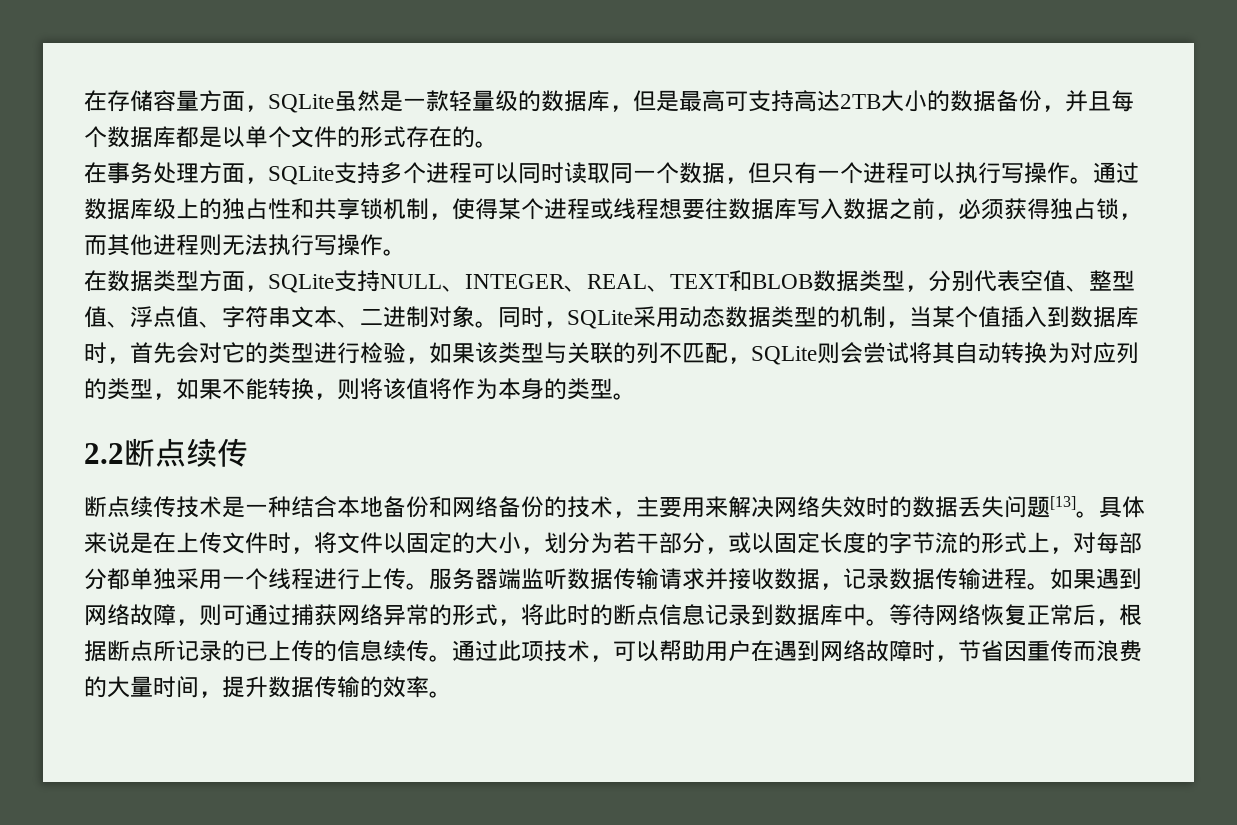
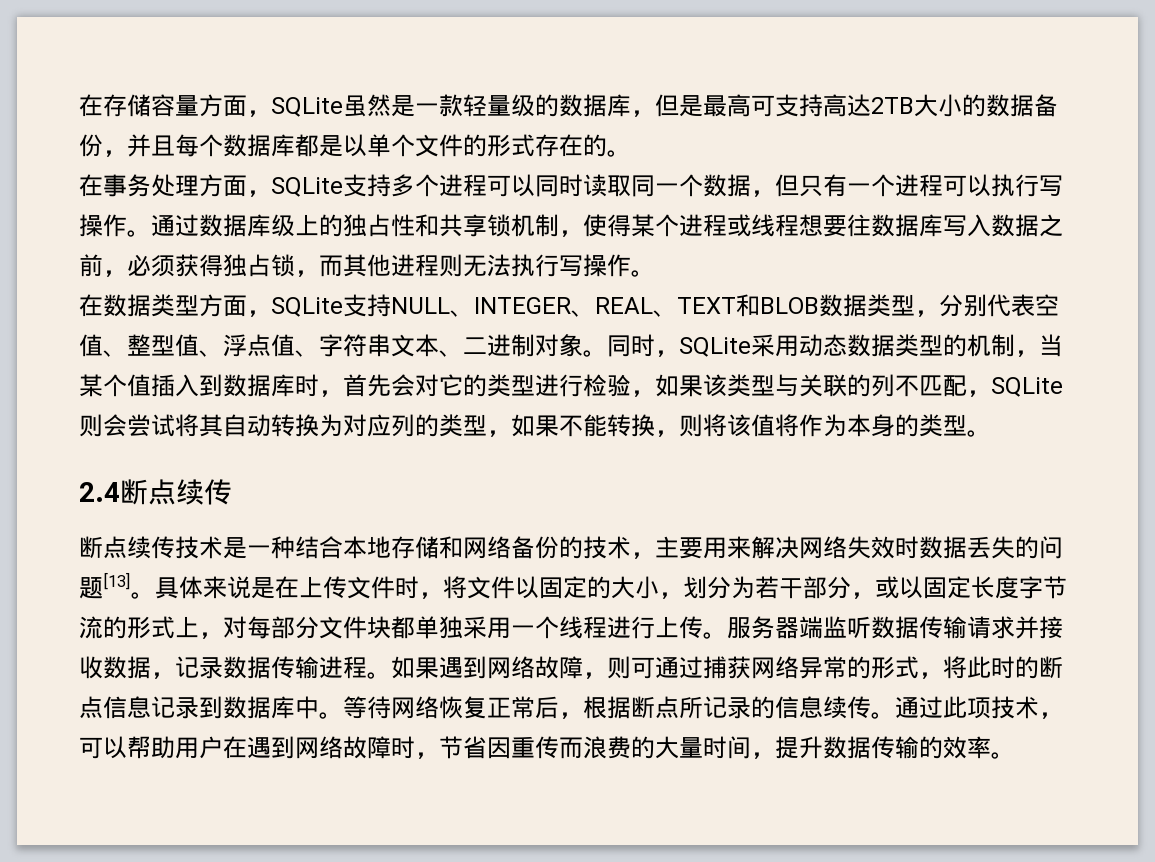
- 2.2断点续传
+ 2.4断点续传
- 断点续传技术是一种结合本地备份和网络备份的技术，主要用来解决网络失效时的数据丢失问题[13]。
+ 断点续传技术是一种结合本地存储和网络备份的技术，主要用来解决网络失效时数据丢失的问题[13]。
- 具体来说是在上传文件时，将文件以固定的大小，划分为若干部分，或以固定长度的字节流的形式上，对每部分都单独采用一个线程进行上传。
+ 具体来说是在上传文件时，将文件以固定的大小，划分为若干部分，或以固定长度字节流的形式上，对每部分文件块都单独采用一个线程进行上传。
- 等待网络恢复正常后，根据断点所记录的已上传的信息续传。
+ 等待网络恢复正常后，根据断点所记录的信息续传。

